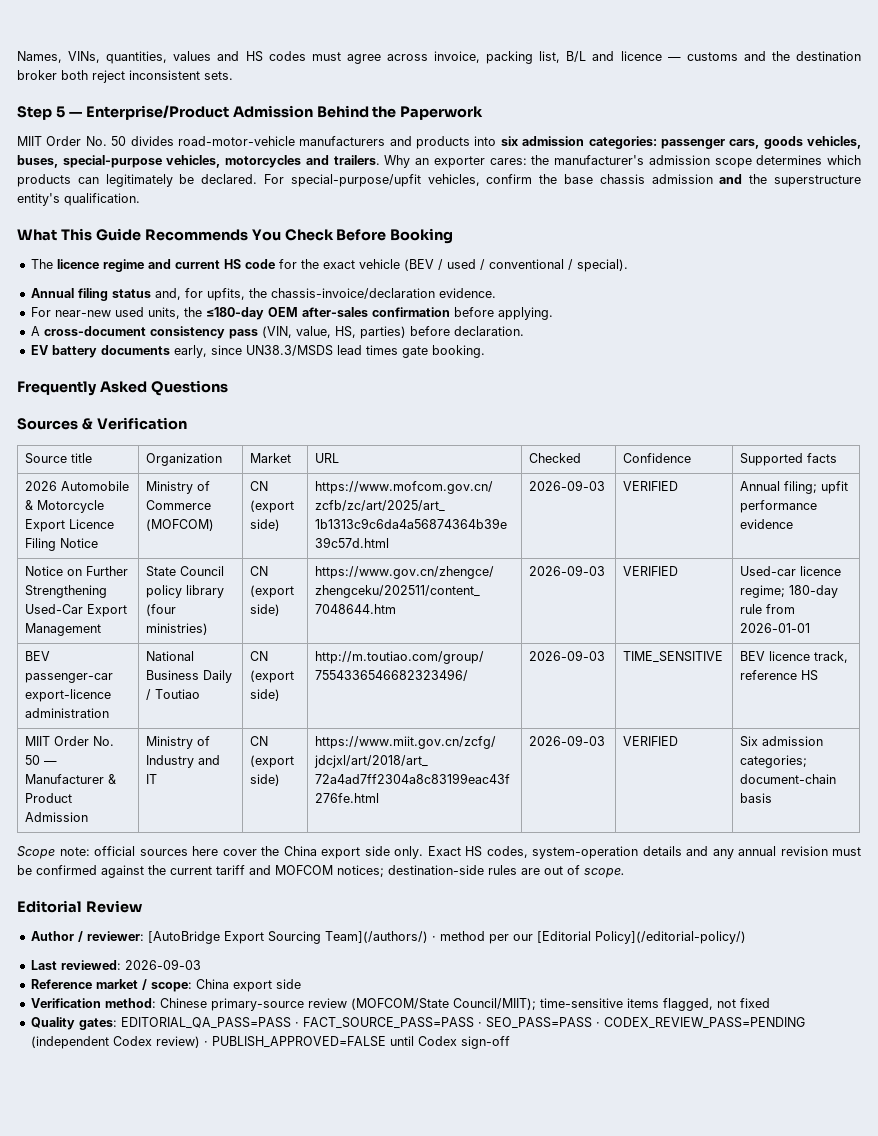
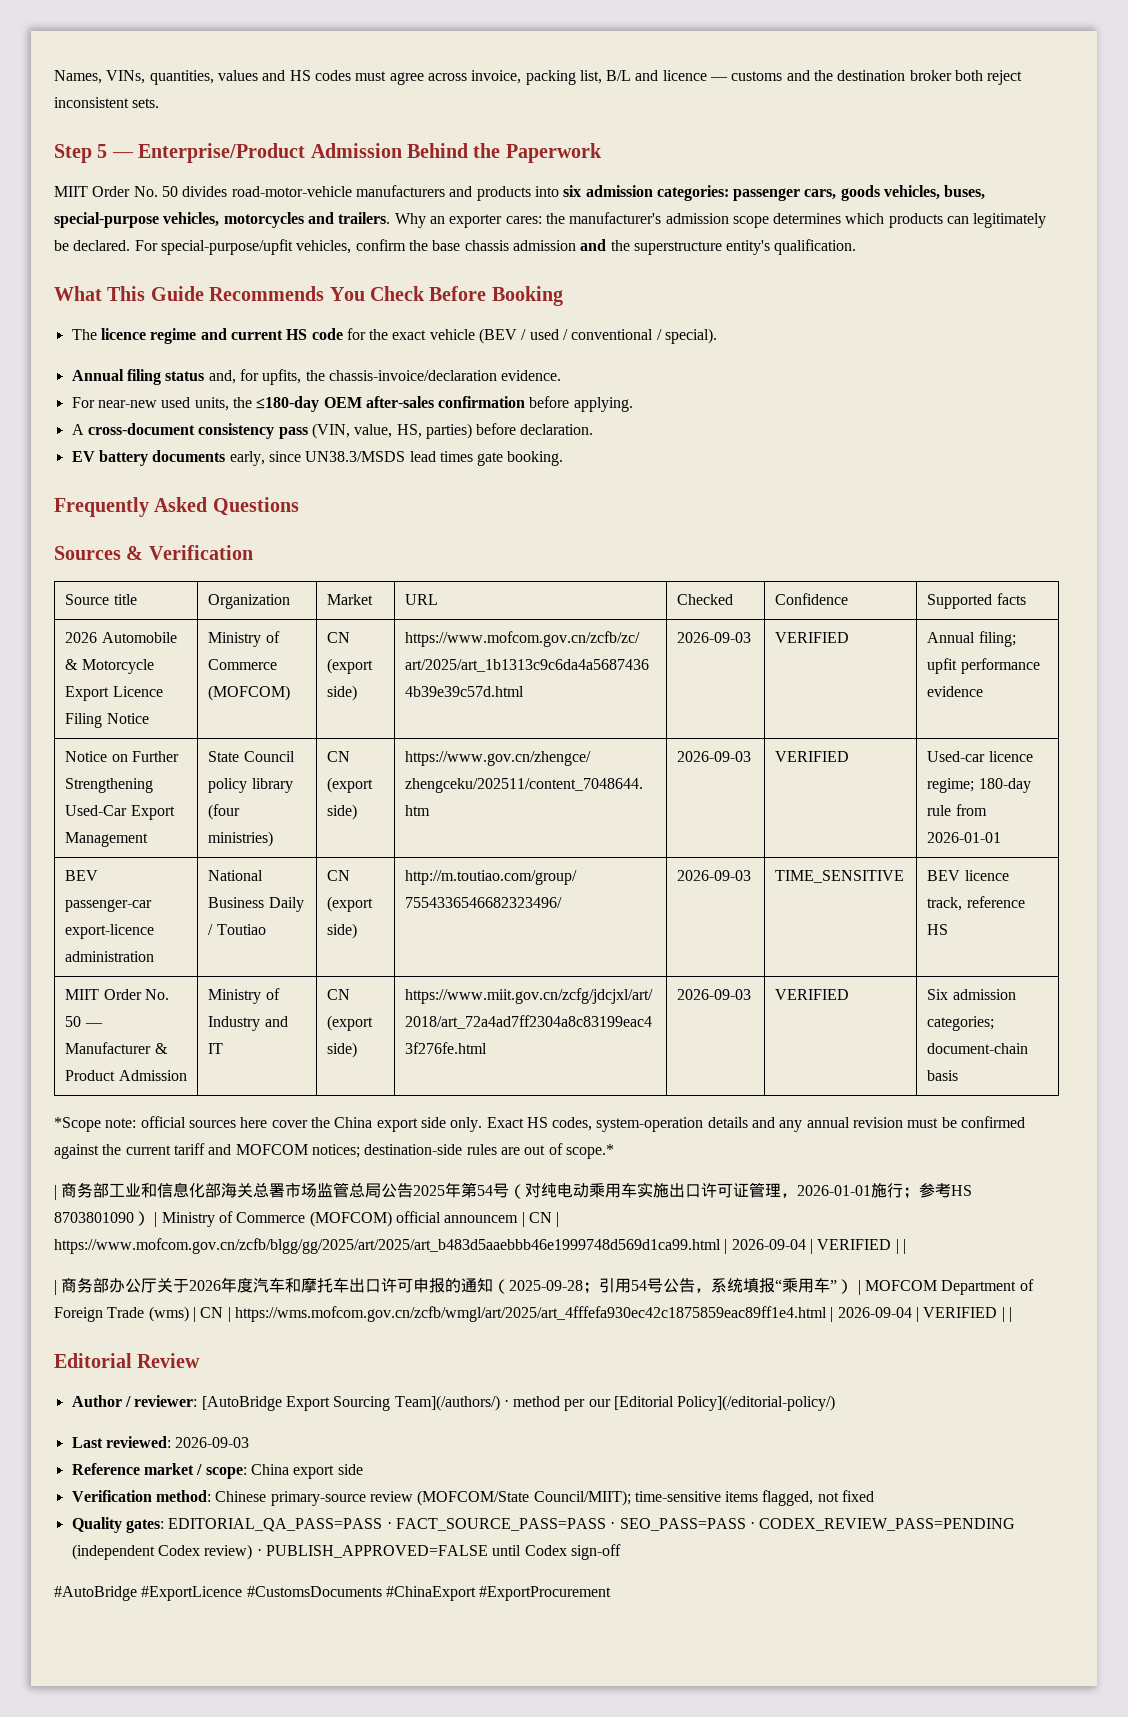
- Scope note: official sources here cover the China export side only.
+ *Scope note: official sources here cover the China export side only.
- Exact HS codes, system-operation details and any annual revision must be confirmed against the current tariff and MOFCOM notices; destination-side rules are out of scope.
+ Exact HS codes, system-operation details and any annual revision must be confirmed against the current tariff and MOFCOM notices; destination-side rules are out of scope.*
+ | 商务部工业和信息化部海关总署市场监管总局公告2025年第54号（对纯电动乘用车实施出口许可证管理，2026-01-01施行；参考HS 8703801090） | Ministry of Commerce (MOFCOM) official announcem | CN | https://www.mofcom.gov.cn/zcfb/blgg/gg/2025/art/2025/art_b483d5aaebbb46e1999748d569d1ca99.html | 2026-09-04 | VERIFIED | |
+ | 商务部办公厅关于2026年度汽车和摩托车出口许可申报的通知（2025-09-28；引用54号公告，系统填报“乘用车”） | MOFCOM Department of Foreign Trade (wms) | CN | https://wms.mofcom.gov.cn/zcfb/wmgl/art/2025/art_4fffefa930ec42c1875859eac89ff1e4.html | 2026-09-04 | VERIFIED | |
+ #AutoBridge #ExportLicence #CustomsDocuments #ChinaExport #ExportProcurement

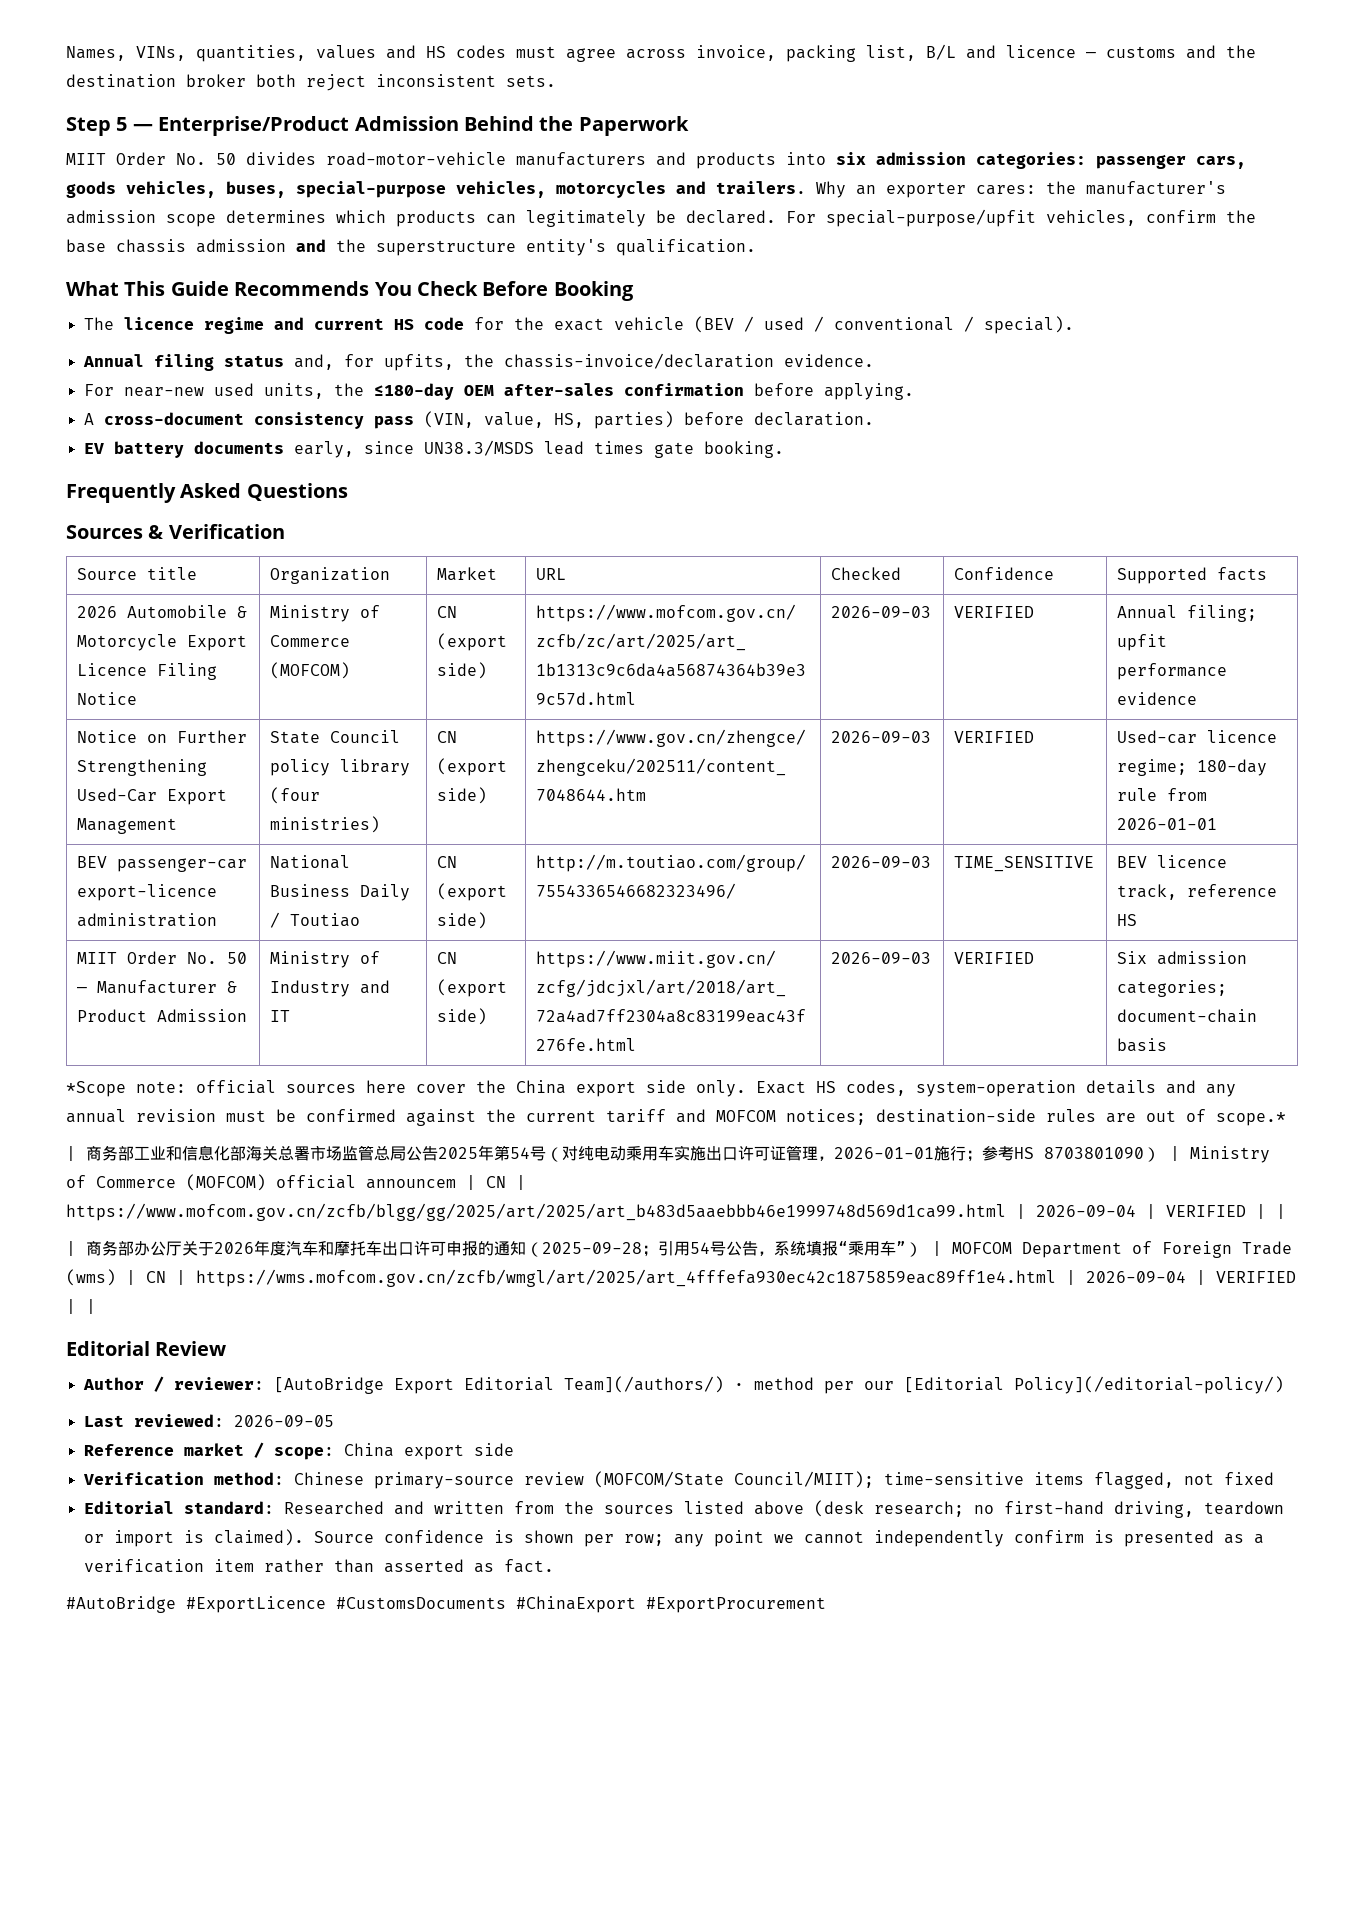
- Author / reviewer: [AutoBridge Export Sourcing Team](/authors/) · method per our [Editorial Policy](/editorial-policy/)
+ Author / reviewer: [AutoBridge Export Editorial Team](/authors/) · method per our [Editorial Policy](/editorial-policy/)
- Last reviewed: 2026-09-03
+ Last reviewed: 2026-09-05
- Quality gates: EDITORIAL_QA_PASS=PASS · FACT_SOURCE_PASS=PASS · SEO_PASS=PASS · CODEX_REVIEW_PASS=PENDING (independent Codex review) · PUBLISH_APPROVED=FALSE until Codex sign-off
+ Editorial standard: Researched and written from the sources listed above (desk research; no first-hand driving, teardown or import is claimed). Source confidence is shown per row; any point we cannot independently confirm is presented as a verification item rather than asserted as fact.

